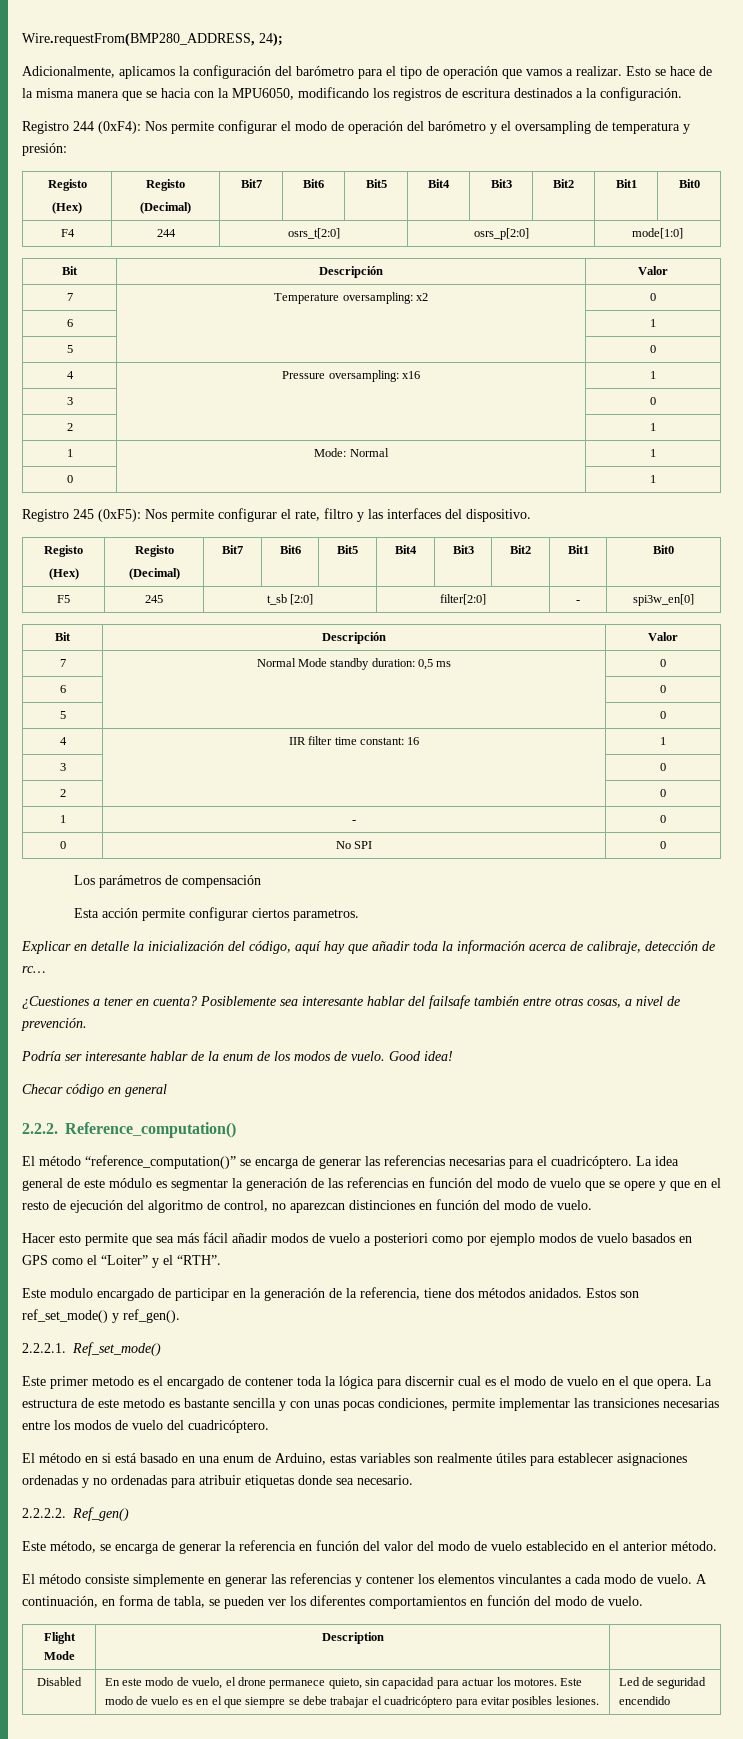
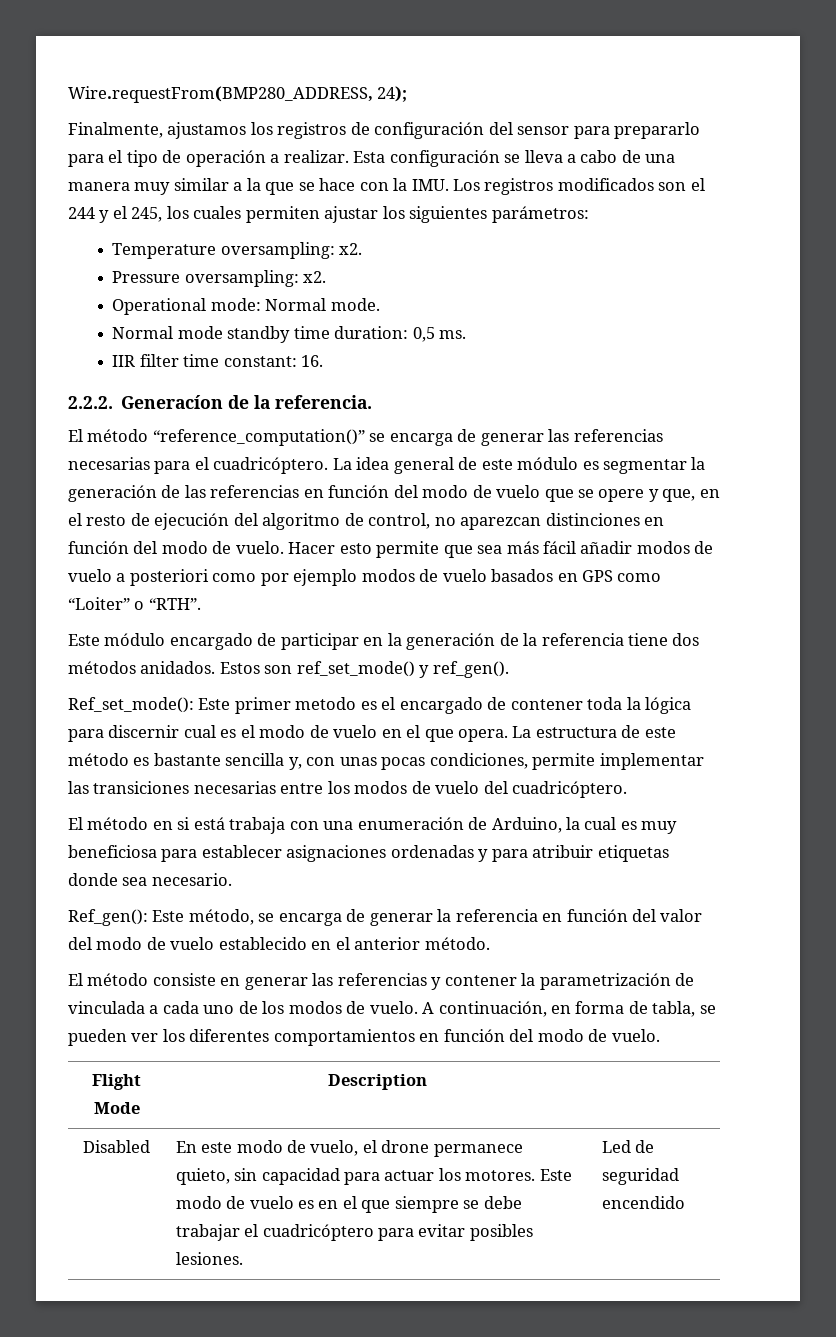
- Adicionalmente, aplicamos la configuración del barómetro para el tipo de operación que vamos a realizar. Esto se hace de la misma manera que se hacia con la MPU6050, modificando los registros de escritura destinados a la configuración.
- Registro 244 (0xF4): Nos permite configurar el modo de operación del barómetro y el oversampling de temperatura y presión:
- Registo
- (Hex) | Registo
- (Decimal) | Bit7 | Bit6 | Bit5 | Bit4 | Bit3 | Bit2 | Bit1 | Bit0
- F4 | 244 | osrs_t[2:0] | osrs_p[2:0] | mode[1:0]
- Bit | Descripción | Valor
- 7 | Temperature oversampling: x2 | 0
- 6 | | 1
- 5 | | 0
- 4 | Pressure oversampling: x16 | 1
- 3 | | 0
- 2 | | 1
- 1 | Mode: Normal | 1
- 0 | | 1
- Registro 245 (0xF5): Nos permite configurar el rate, filtro y las interfaces del dispositivo.
- Registo
- (Hex) | Registo
- (Decimal) | Bit7 | Bit6 | Bit5 | Bit4 | Bit3 | Bit2 | Bit1 | Bit0
- F5 | 245 | t_sb [2:0] | filter[2:0] | - | spi3w_en[0]
- Bit | Descripción | Valor
- 7 | Normal Mode standby duration: 0,5 ms | 0
- 6 | | 0
- 5 | | 0
- 4 | IIR filter time constant: 16 | 1
- 3 | | 0
- 2 | | 0
- 1 | - | 0
- 0 | No SPI | 0
- Los parámetros de compensación
- Esta acción permite configurar ciertos parametros.
- Explicar en detalle la inicialización del código, aquí hay que añadir toda la información acerca de calibraje, detección de rc…
- ¿Cuestiones a tener en cuenta? Posiblemente sea interesante hablar del failsafe también entre otras cosas, a nivel de prevención.
- Podría ser interesante hablar de la enum de los modos de vuelo. Good idea!
- Checar código en general
- 2.2.2. Reference_computation()
+ Finalmente, ajustamos los registros de configuración del sensor para prepararlo para el tipo de operación a realizar. Esta configuración se lleva a cabo de una manera muy similar a la que se hace con la IMU. Los registros modificados son el 244 y el 245, los cuales permiten ajustar los siguientes parámetros:
+ Temperature oversampling: x2.
+ Pressure oversampling: x2.
+ Operational mode: Normal mode.
+ Normal mode standby time duration: 0,5 ms.
+ IIR filter time constant: 16.
+ 2.2.2. Generacíon de la referencia.
- La idea general de este módulo es segmentar la generación de las referencias en función del modo de vuelo que se opere y que en el resto de ejecución del algoritmo de control, no aparezcan distinciones en función del modo de vuelo.
- Hacer esto permite que sea más fácil añadir modos de vuelo a posteriori como por ejemplo modos de vuelo basados en GPS como el “Loiter” y el “RTH”.
+ La idea general de este módulo es segmentar la generación de las referencias en función del modo de vuelo que se opere y que, en el resto de ejecución del algoritmo de control, no aparezcan distinciones en función del modo de vuelo. Hacer esto permite que sea más fácil añadir modos de vuelo a posteriori como por ejemplo modos de vuelo basados en GPS como “Loiter” o “RTH”.
- Este modulo encargado de participar en la generación de la referencia, tiene dos métodos anidados.
+ Este módulo encargado de participar en la generación de la referencia tiene dos métodos anidados.
- 2.2.2.1. Ref_set_mode()
- Este primer metodo es el encargado de contener toda la lógica para discernir cual es el modo de vuelo en el que opera.
+ Ref_set_mode(): Este primer metodo es el encargado de contener toda la lógica para discernir cual es el modo de vuelo en el que opera.
- La estructura de este metodo es bastante sencilla y con unas pocas condiciones, permite implementar las transiciones necesarias entre los modos de vuelo del cuadricóptero.
+ La estructura de este método es bastante sencilla y, con unas pocas condiciones, permite implementar las transiciones necesarias entre los modos de vuelo del cuadricóptero.
- El método en si está basado en una enum de Arduino, estas variables son realmente útiles para establecer asignaciones ordenadas y no ordenadas para atribuir etiquetas donde sea necesario.
+ El método en si está trabaja con una enumeración de Arduino, la cual es muy beneficiosa para establecer asignaciones ordenadas y para atribuir etiquetas donde sea necesario.
- 2.2.2.2. Ref_gen()
- Este método, se encarga de generar la referencia en función del valor del modo de vuelo establecido en el anterior método.
+ Ref_gen(): Este método, se encarga de generar la referencia en función del valor del modo de vuelo establecido en el anterior método.
- El método consiste simplemente en generar las referencias y contener los elementos vinculantes a cada modo de vuelo.
+ El método consiste en generar las referencias y contener la parametrización de vinculada a cada uno de los modos de vuelo.

